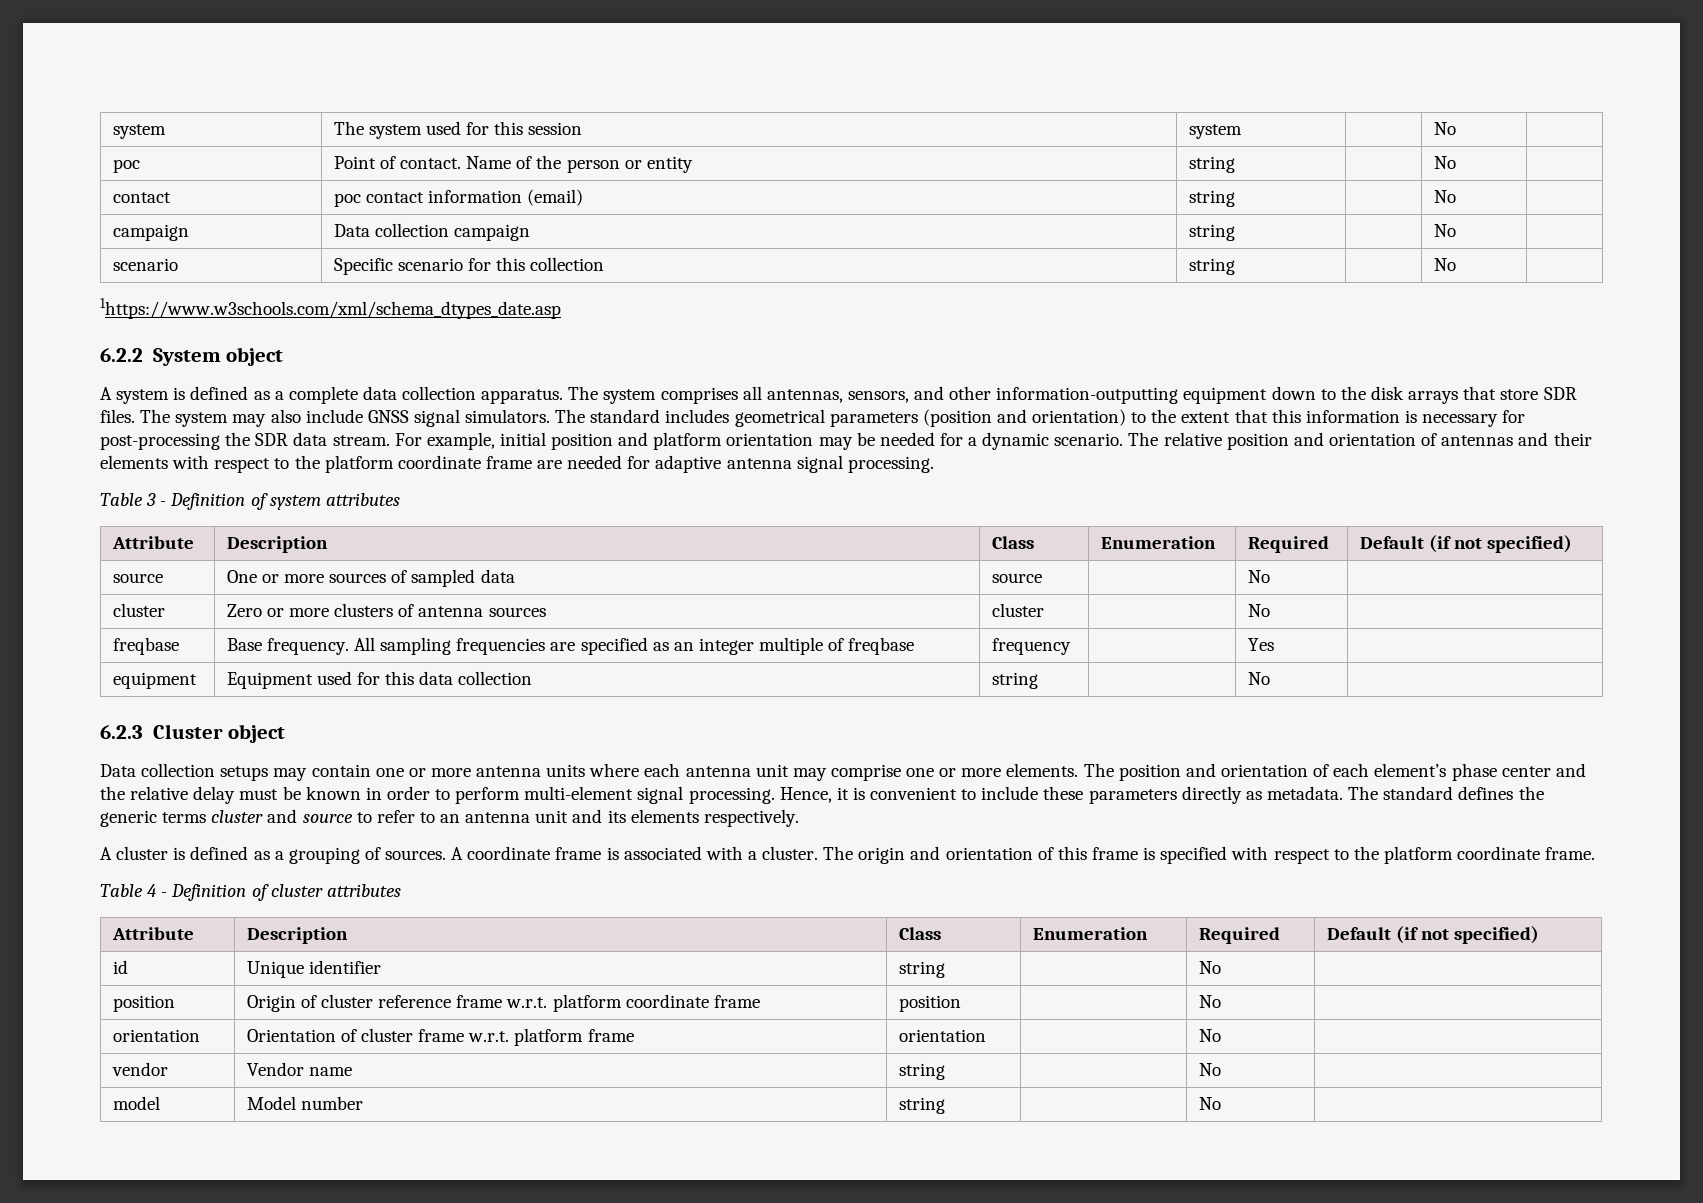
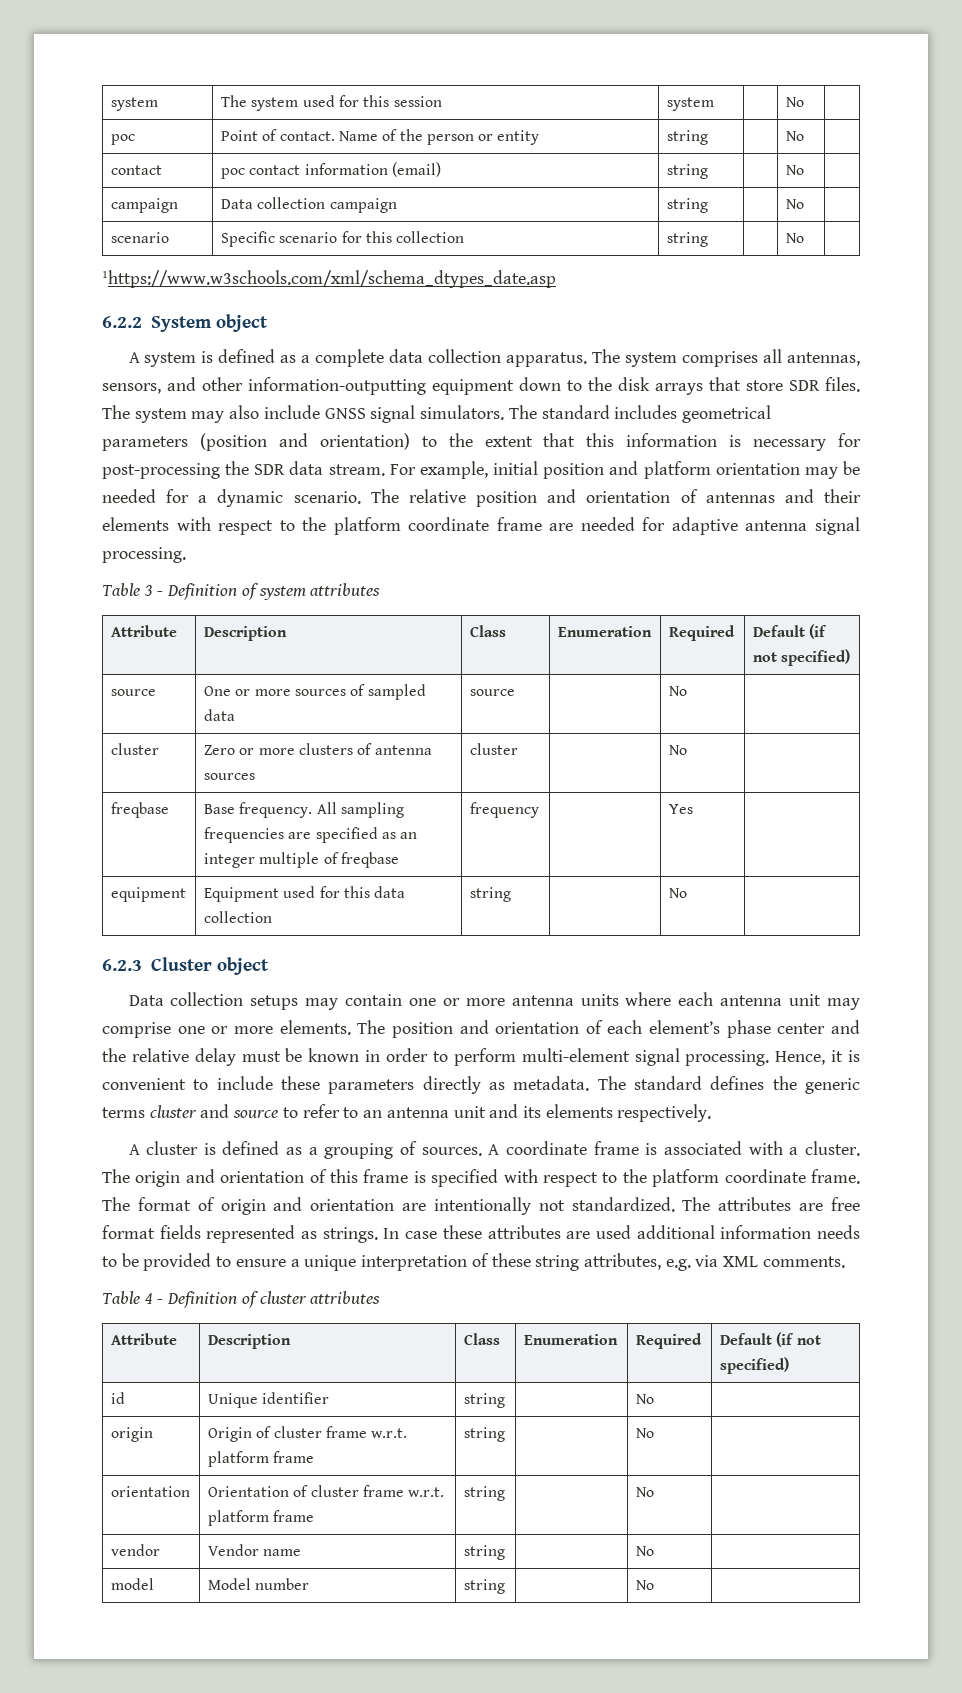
+ The format of origin and orientation are intentionally not standardized. The attributes are free format fields represented as strings. In case these attributes are used additional information needs to be provided to ensure a unique interpretation of these string attributes, e.g. via XML comments.
- position | Origin of cluster reference frame w.r.t. platform coordinate frame | position | | No |
+ origin | Origin of cluster frame w.r.t. platform frame | string | | No |
- orientation | Orientation of cluster frame w.r.t. platform frame | orientation | | No |
+ orientation | Orientation of cluster frame w.r.t. platform frame | string | | No |

